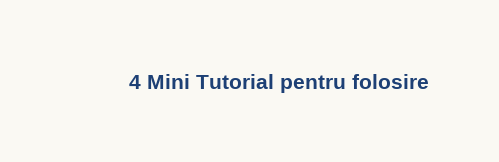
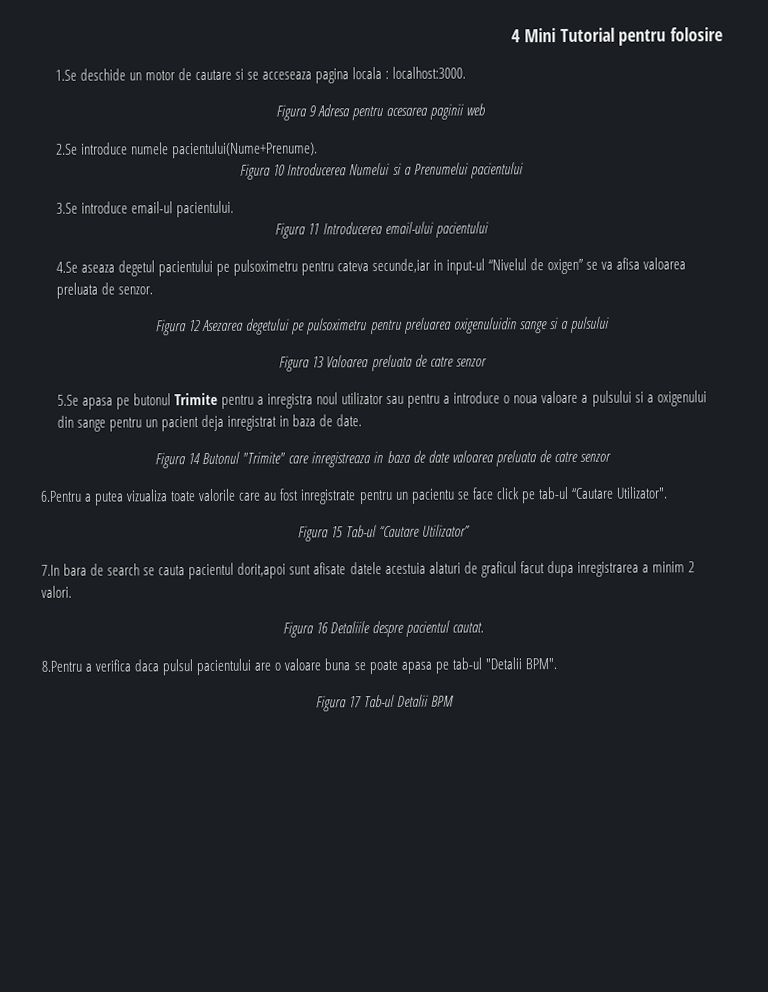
+ 1.Se deschide un motor de cautare si se acceseaza pagina locala : localhost:3000.
+ Figura 9 Adresa pentru acesarea paginii web
+ 2.Se introduce numele pacientului(Nume+Prenume).
+ Figura 10 Introducerea Numelui si a Prenumelui pacientului
+ 3.Se introduce email-ul pacientului.
+ Figura 11 Introducerea email-ului pacientului
+ 4.Se aseaza degetul pacientului pe pulsoximetru pentru cateva secunde,iar in input-ul “Nivelul de oxigen” se va afisa valoarea preluata de senzor.
+ Figura 12 Asezarea degetului pe pulsoximetru pentru preluarea oxigenuluidin sange si a pulsului
+ Figura 13 Valoarea preluata de catre senzor
+ 5.Se apasa pe butonul Trimite pentru a inregistra noul utilizator sau pentru a introduce o noua valoare a pulsului si a oxigenului din sange pentru un pacient deja inregistrat in baza de date.
+ Figura 14 Butonul "Trimite" care inregistreaza in baza de date valoarea preluata de catre senzor
+ 6.Pentru a putea vizualiza toate valorile care au fost inregistrate pentru un pacientu se face click pe tab-ul “Cautare Utilizator".
+ Figura 15 Tab-ul “Cautare Utilizator”
+ 7.In bara de search se cauta pacientul dorit,apoi sunt afisate datele acestuia alaturi de graficul facut dupa inregistrarea a minim 2 valori.
+ Figura 16 Detaliile despre pacientul cautat.
+ 8.Pentru a verifica daca pulsul pacientului are o valoare buna se poate apasa pe tab-ul "Detalii BPM".
+ Figura 17 Tab-ul Detalii BPM

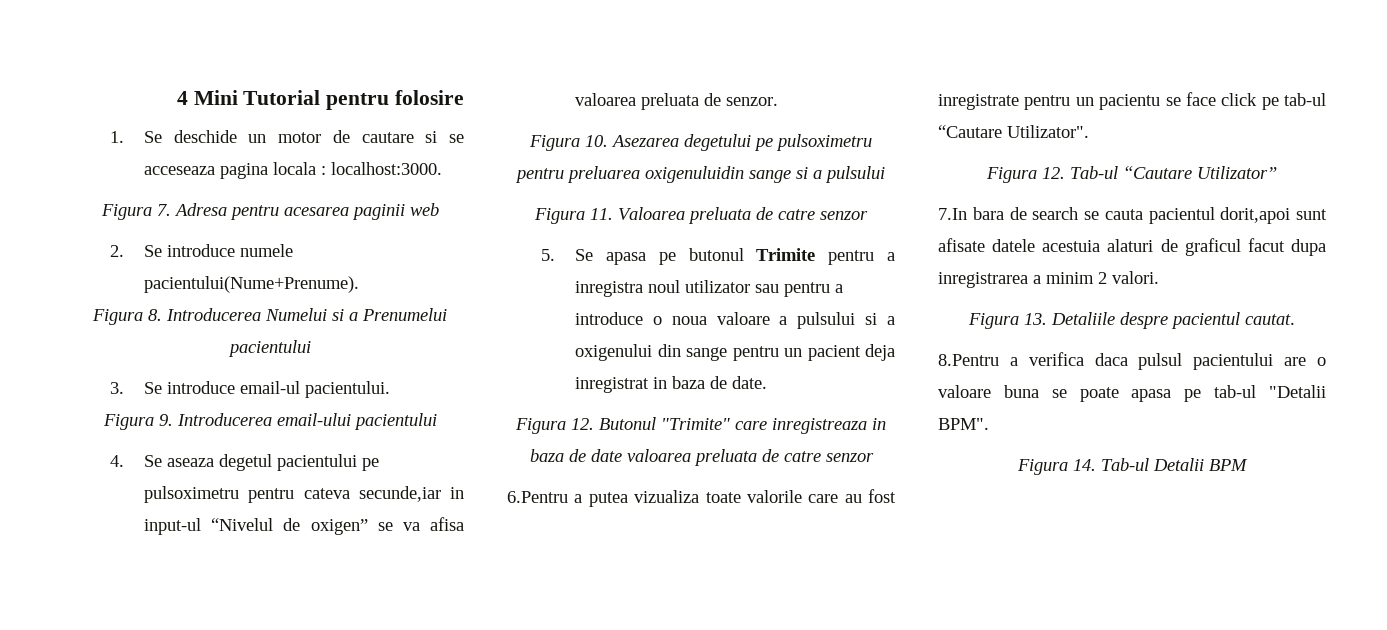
- 1.Se deschide un motor de cautare si se acceseaza pagina locala : localhost:3000.
+ 1. Se deschide un motor de cautare si se acceseaza pagina locala : localhost:3000.
- Figura 9 Adresa pentru acesarea paginii web
+ Figura 7. Adresa pentru acesarea paginii web
- 2.Se introduce numele pacientului(Nume+Prenume).
+ 2. Se introduce numele pacientului(Nume+Prenume).
- Figura 10 Introducerea Numelui si a Prenumelui pacientului
+ Figura 8. Introducerea Numelui si a Prenumelui pacientului
- 3.Se introduce email-ul pacientului.
+ 3. Se introduce email-ul pacientului.
- Figura 11 Introducerea email-ului pacientului
+ Figura 9. Introducerea email-ului pacientului
- 4.Se aseaza degetul pacientului pe pulsoximetru pentru cateva secunde,iar in input-ul “Nivelul de oxigen” se va afisa valoarea preluata de senzor.
+ 4. Se aseaza degetul pacientului pe pulsoximetru pentru cateva secunde,iar in input-ul “Nivelul de oxigen” se va afisa valoarea preluata de senzor.
- Figura 12 Asezarea degetului pe pulsoximetru pentru preluarea oxigenuluidin sange si a pulsului
+ Figura 10. Asezarea degetului pe pulsoximetru pentru preluarea oxigenuluidin sange si a pulsului
- Figura 13 Valoarea preluata de catre senzor
+ Figura 11. Valoarea preluata de catre senzor
- 5.Se apasa pe butonul Trimite pentru a inregistra noul utilizator sau pentru a introduce o noua valoare a pulsului si a oxigenului din sange pentru un pacient deja inregistrat in baza de date.
+ 5. Se apasa pe butonul Trimite pentru a inregistra noul utilizator sau pentru a introduce o noua valoare a pulsului si a oxigenului din sange pentru un pacient deja inregistrat in baza de date.
- Figura 14 Butonul "Trimite" care inregistreaza in baza de date valoarea preluata de catre senzor
+ Figura 12. Butonul "Trimite" care inregistreaza in baza de date valoarea preluata de catre senzor
- Figura 15 Tab-ul “Cautare Utilizator”
+ Figura 12. Tab-ul “Cautare Utilizator”
- Figura 16 Detaliile despre pacientul cautat.
+ Figura 13. Detaliile despre pacientul cautat.
- Figura 17 Tab-ul Detalii BPM
+ Figura 14. Tab-ul Detalii BPM

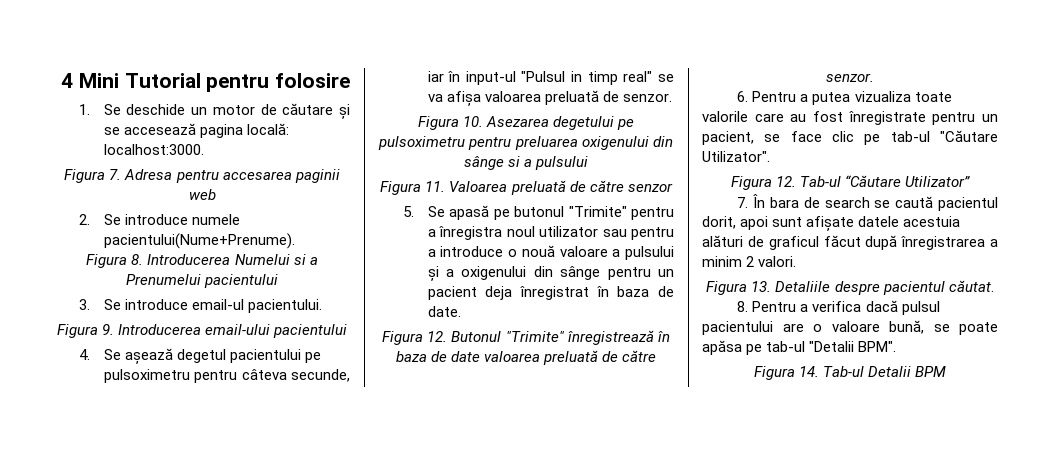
- 1. Se deschide un motor de cautare si se acceseaza pagina locala : localhost:3000.
+ 1. Se deschide un motor de căutare și se accesează pagina locală: localhost:3000.
- Figura 7. Adresa pentru acesarea paginii web
+ Figura 7. Adresa pentru accesarea paginii web
- 4. Se aseaza degetul pacientului pe pulsoximetru pentru cateva secunde,iar in input-ul “Nivelul de oxigen” se va afisa valoarea preluata de senzor.
+ 4. Se așează degetul pacientului pe pulsoximetru pentru câteva secunde, iar în input-ul "Pulsul in timp real" se va afișa valoarea preluată de senzor.
- Figura 10. Asezarea degetului pe pulsoximetru pentru preluarea oxigenuluidin sange si a pulsului
+ Figura 10. Asezarea degetului pe pulsoximetru pentru preluarea oxigenului din sânge si a pulsului
- Figura 11. Valoarea preluata de catre senzor
+ Figura 11. Valoarea preluată de către senzor
- 5. Se apasa pe butonul Trimite pentru a inregistra noul utilizator sau pentru a introduce o noua valoare a pulsului si a oxigenului din sange pentru un pacient deja inregistrat in baza de date.
+ 5. Se apasă pe butonul "Trimite" pentru a înregistra noul utilizator sau pentru a introduce o nouă valoare a pulsului și a oxigenului din sânge pentru un pacient deja înregistrat în baza de date.
- Figura 12. Butonul "Trimite" care inregistreaza in baza de date valoarea preluata de catre senzor
- 6.Pentru a putea vizualiza toate valorile care au fost inregistrate pentru un pacientu se face click pe tab-ul “Cautare Utilizator".
+ Figura 12. Butonul "Trimite" înregistrează în baza de date valoarea preluată de către senzor.
+ 6. Pentru a putea vizualiza toate valorile care au fost înregistrate pentru un pacient, se face clic pe tab-ul "Căutare Utilizator".
- Figura 12. Tab-ul “Cautare Utilizator”
+ Figura 12. Tab-ul “Căutare Utilizator”
- 7.In bara de search se cauta pacientul dorit,apoi sunt afisate datele acestuia alaturi de graficul facut dupa inregistrarea a minim 2 valori.
+ 7. În bara de search se caută pacientul dorit, apoi sunt afișate datele acestuia alături de graficul făcut după înregistrarea a minim 2 valori.
- Figura 13. Detaliile despre pacientul cautat.
- 8.Pentru a verifica daca pulsul pacientului are o valoare buna se poate apasa pe tab-ul "Detalii BPM".
+ Figura 13. Detaliile despre pacientul căutat.
+ 8. Pentru a verifica dacă pulsul pacientului are o valoare bună, se poate apăsa pe tab-ul "Detalii BPM".

